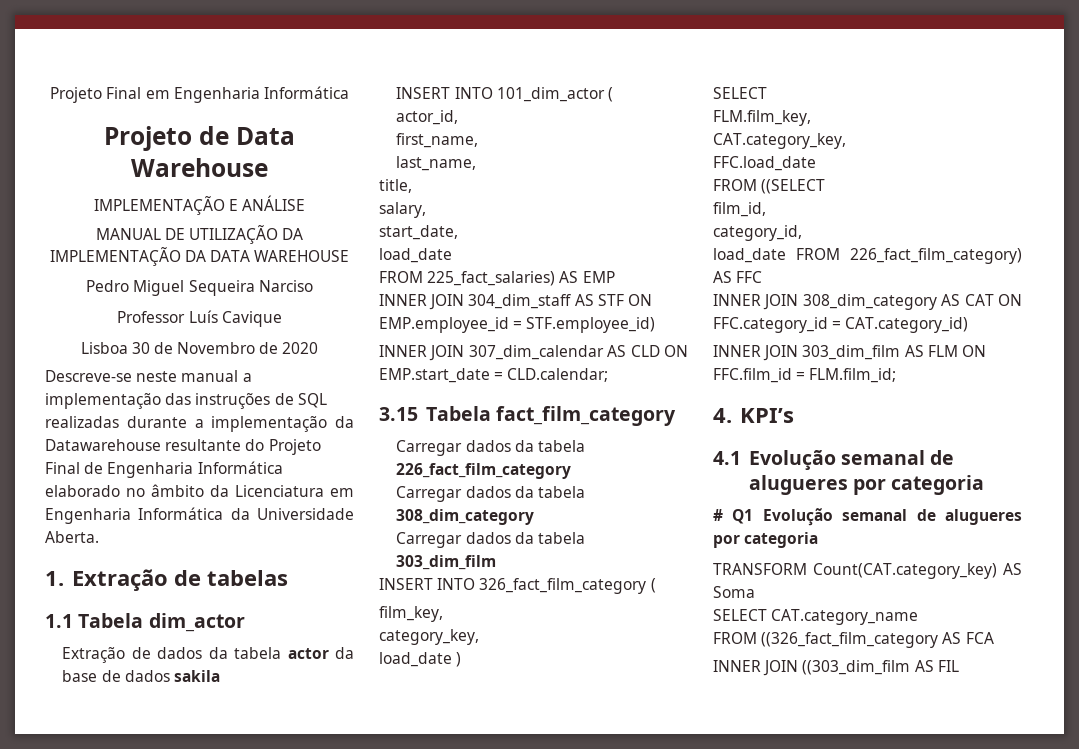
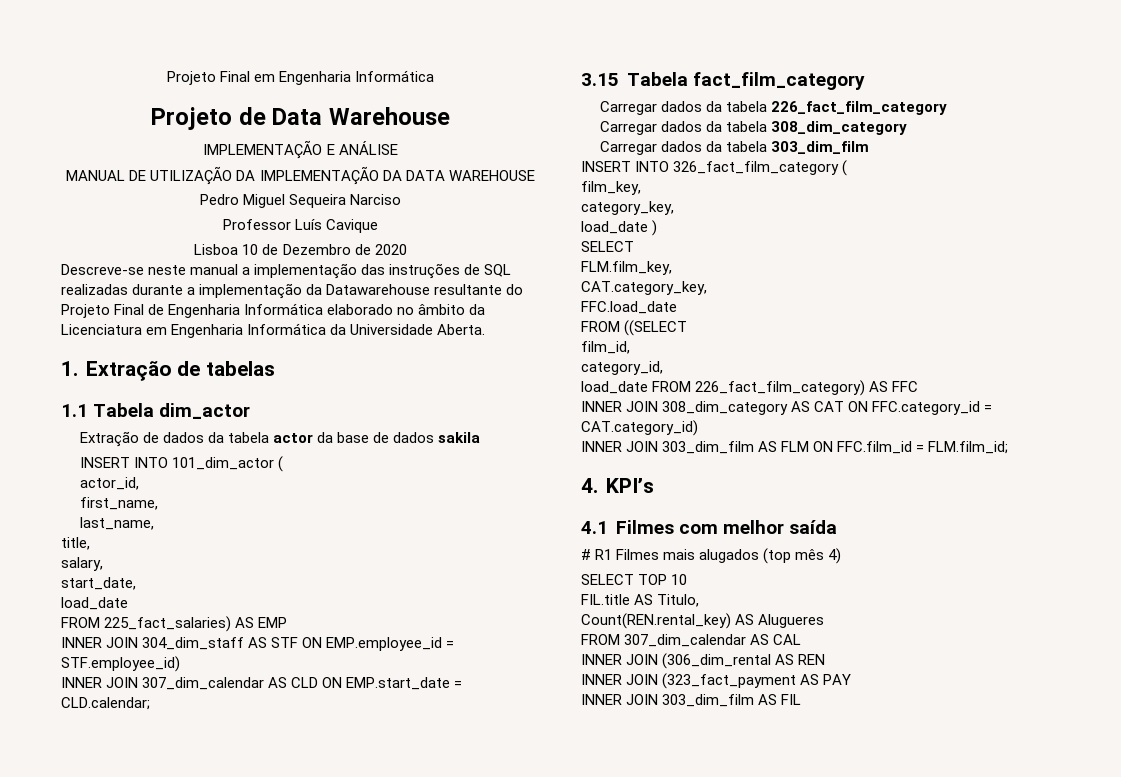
- Lisboa 30 de Novembro de 2020
+ Lisboa 10 de Dezembro de 2020
- 4.1 Evolução semanal de alugueres por categoria
- # Q1 Evolução semanal de alugueres por categoria
- TRANSFORM Count(CAT.category_key) AS Soma
- SELECT CAT.category_name
- FROM ((326_fact_film_category AS FCA
- INNER JOIN ((303_dim_film AS FIL
+ 4.1 Filmes com melhor saída
+ # R1 Filmes mais alugados (top mês 4)
+ SELECT TOP 10
+ FIL.title AS Titulo,
+ Count(REN.rental_key) AS Alugueres
+ FROM 307_dim_calendar AS CAL
+ INNER JOIN (306_dim_rental AS REN
+ INNER JOIN (323_fact_payment AS PAY
+ INNER JOIN 303_dim_film AS FIL

